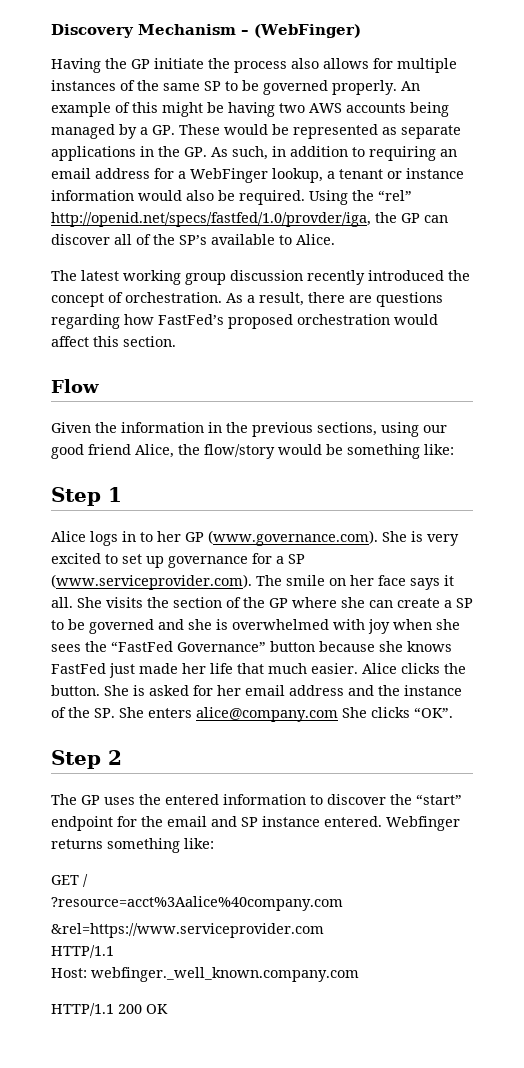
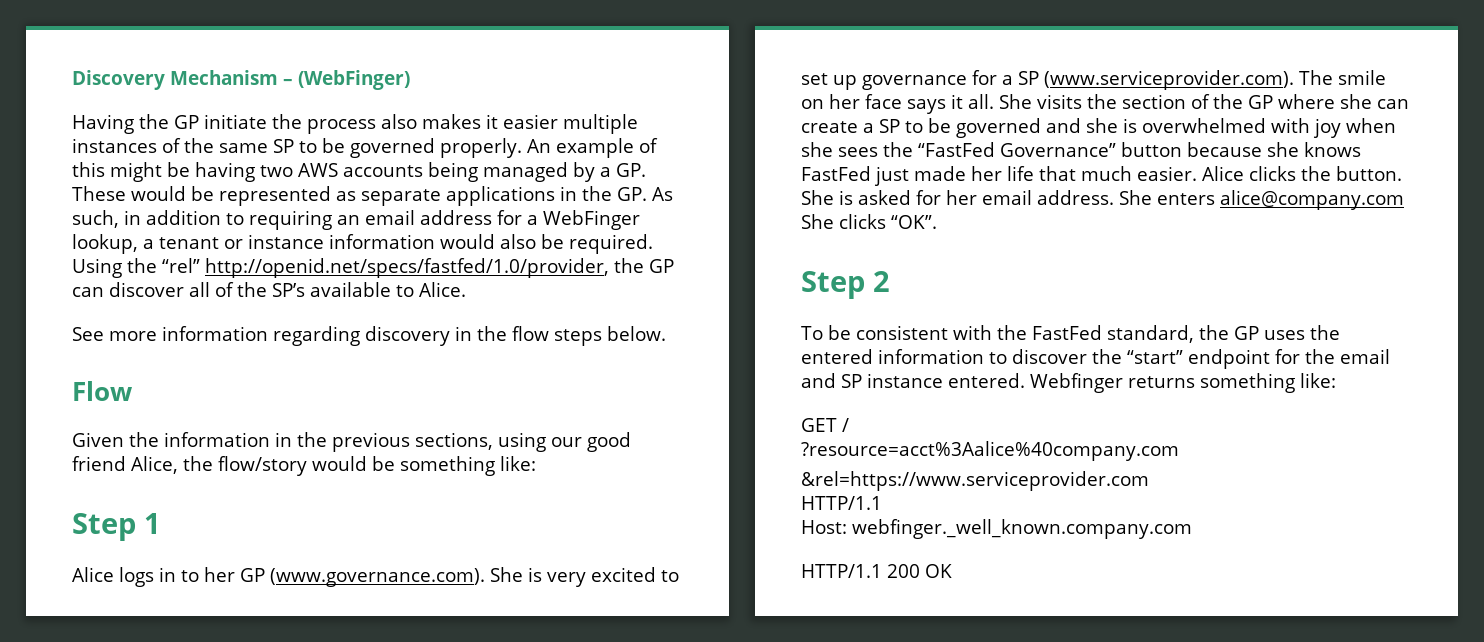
- Having the GP initiate the process also allows for multiple instances of the same SP to be governed properly.
+ Having the GP initiate the process also makes it easier multiple instances of the same SP to be governed properly.
- Using the “rel” http://openid.net/specs/fastfed/1.0/provder/iga, the GP can discover all of the SP’s available to Alice.
+ Using the “rel” http://openid.net/specs/fastfed/1.0/provider, the GP can discover all of the SP’s available to Alice.
- The latest working group discussion recently introduced the concept of orchestration. As a result, there are questions regarding how FastFed’s proposed orchestration would affect this section.
+ See more information regarding discovery in the flow steps below.
- She is asked for her email address and the instance of the SP. She enters alice@company.com She clicks “OK”.
+ She is asked for her email address. She enters alice@company.com She clicks “OK”.
- The GP uses the entered information to discover the “start” endpoint for the email and SP instance entered.
+ To be consistent with the FastFed standard, the GP uses the entered information to discover the “start” endpoint for the email and SP instance entered.

